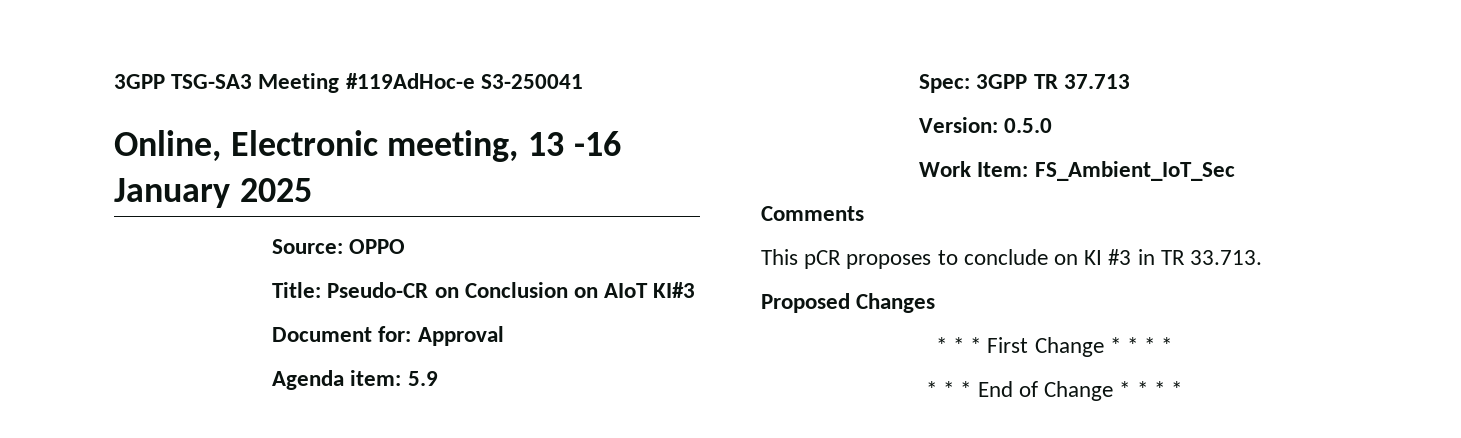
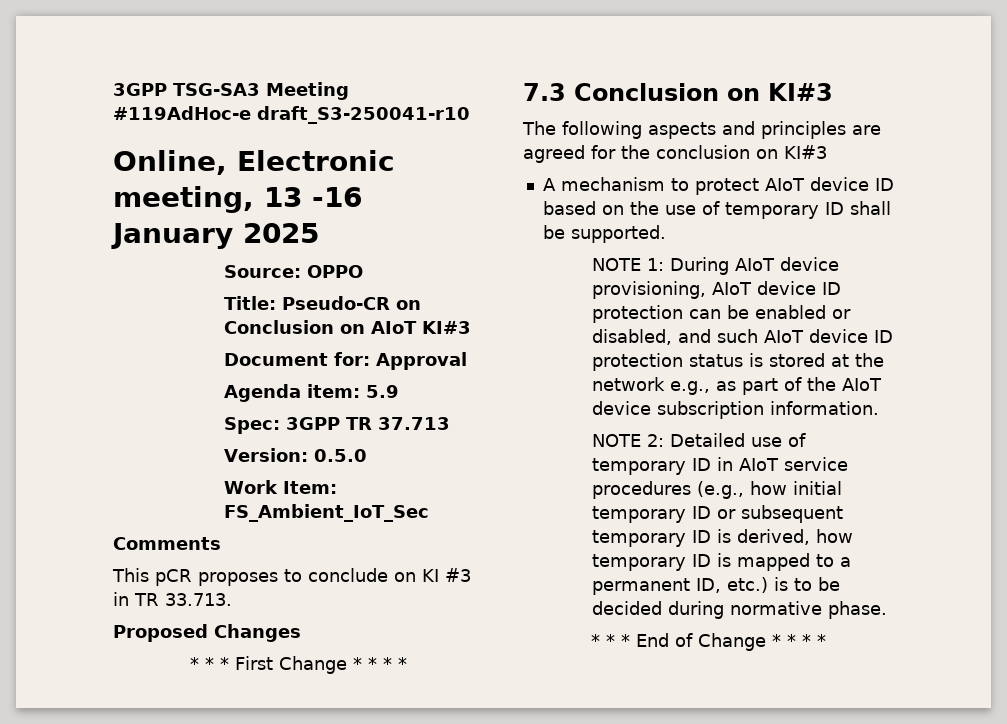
- 3GPP TSG-SA3 Meeting #119AdHoc-e S3-250041
+ 3GPP TSG-SA3 Meeting #119AdHoc-e draft_S3-250041-r10
+ 7.3 Conclusion on KI#3
+ The following aspects and principles are agreed for the conclusion on KI#3
+ A mechanism to protect AIoT device ID based on the use of temporary ID shall be supported.
+ NOTE 1: During AIoT device provisioning, AIoT device ID protection can be enabled or disabled, and such AIoT device ID protection status is stored at the network e.g., as part of the AIoT device subscription information.
+ NOTE 2: Detailed use of temporary ID in AIoT service procedures (e.g., how initial temporary ID or subsequent temporary ID is derived, how temporary ID is mapped to a permanent ID, etc.) is to be decided during normative phase.

